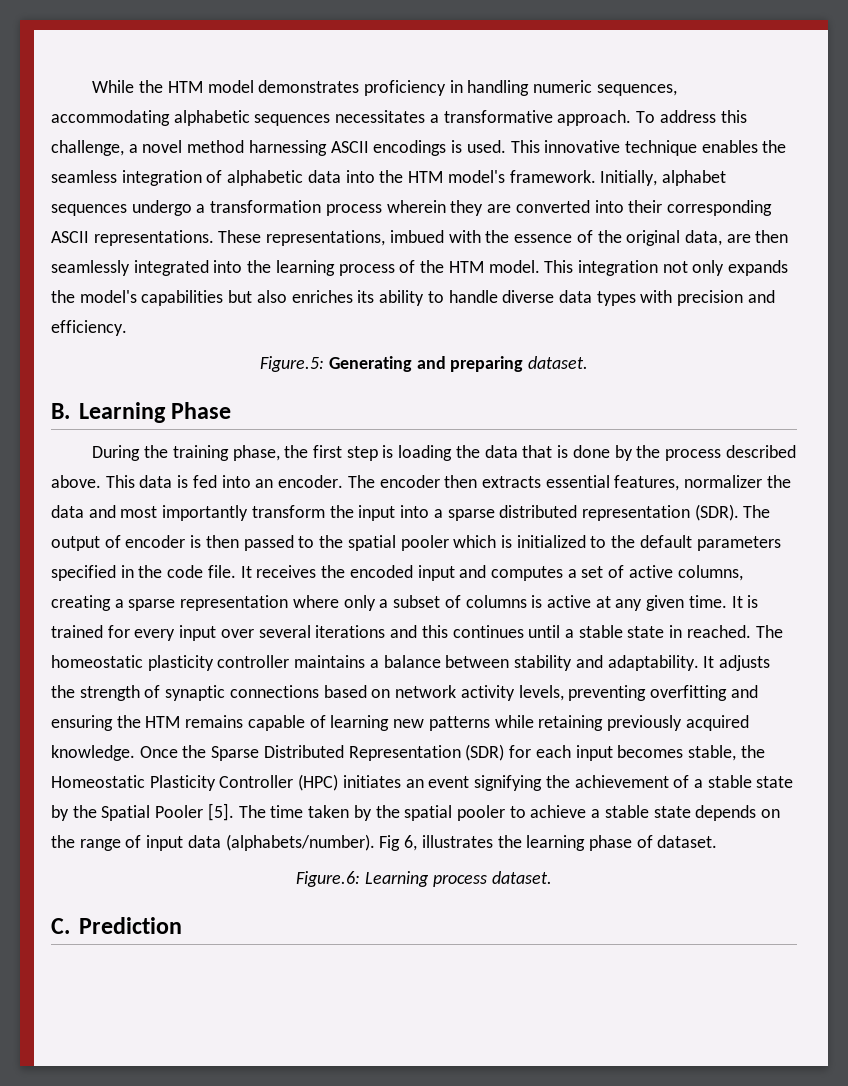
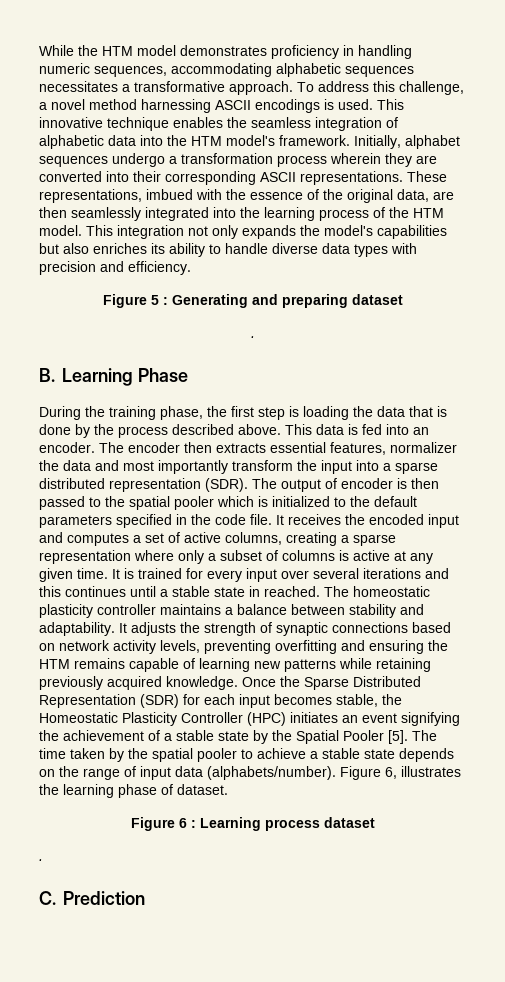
- Figure.5: Generating and preparing dataset.
+ Figure 5 : Generating and preparing dataset
+ .
- Fig 6, illustrates the learning phase of dataset.
+ Figure 6, illustrates the learning phase of dataset.
- Figure.6: Learning process dataset.
+ Figure 6 : Learning process dataset
+ .

